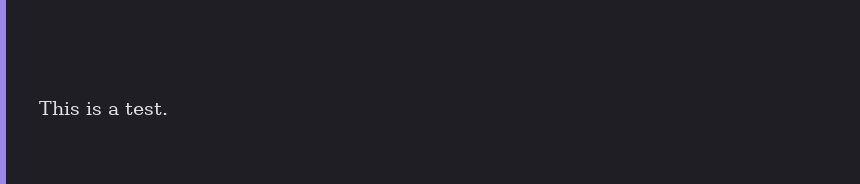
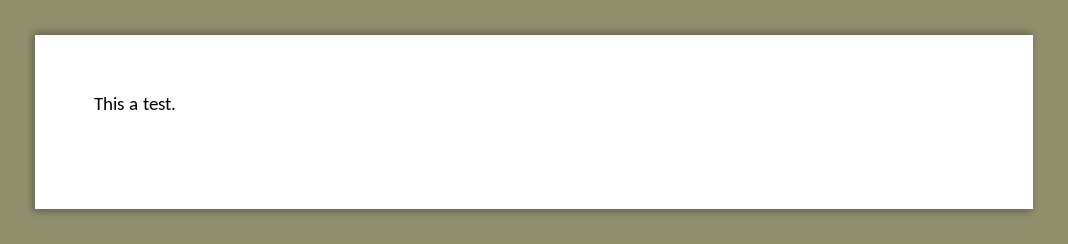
- This is a test.
+ This a test.

